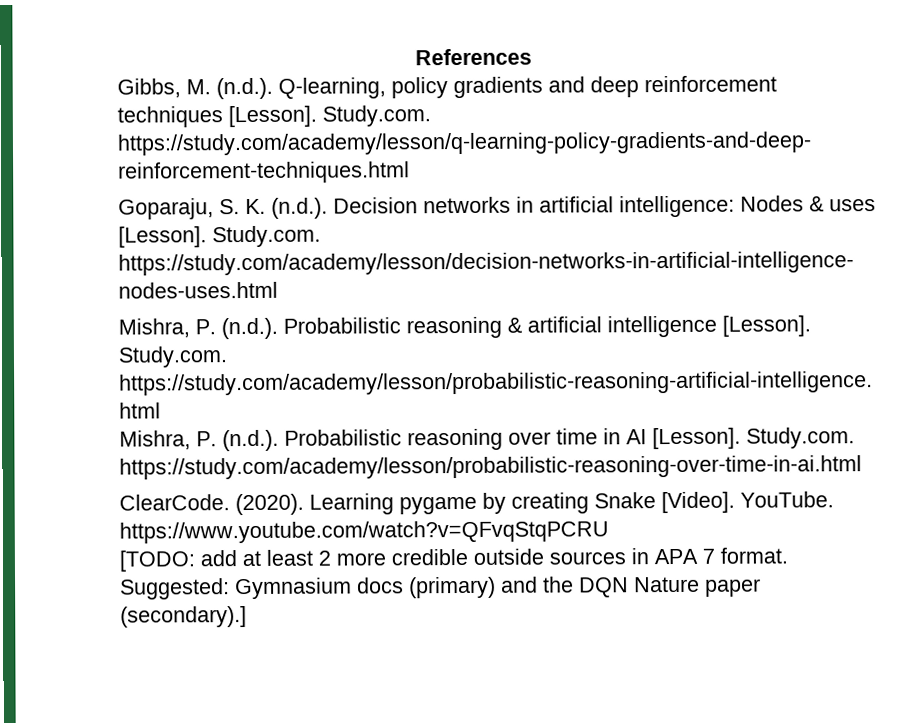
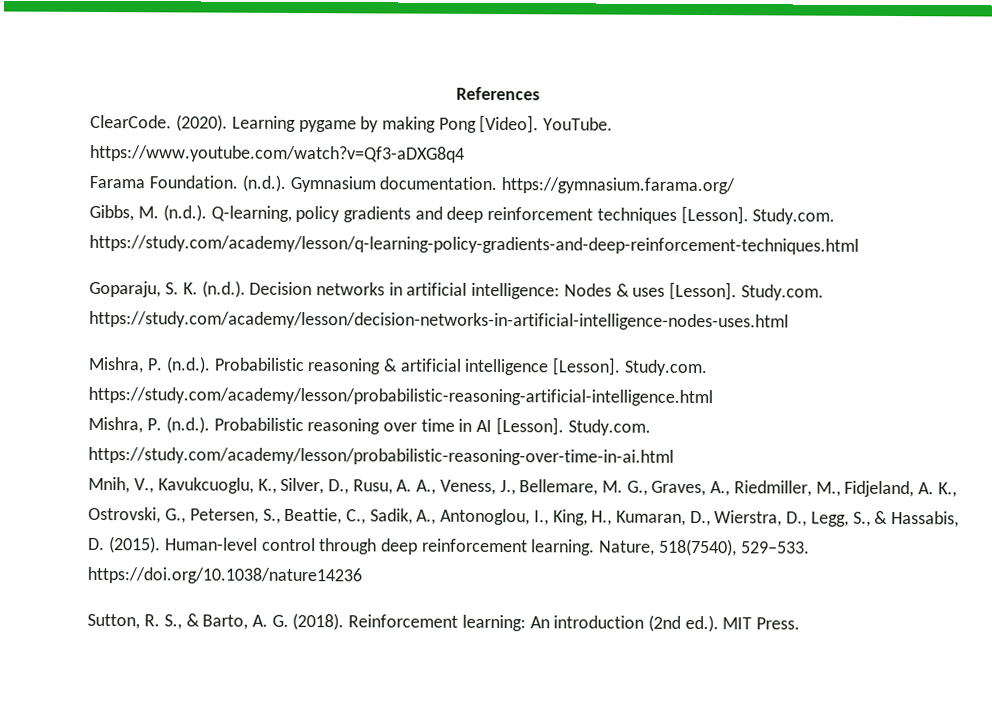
+ ClearCode. (2020). Learning pygame by making Pong [Video]. YouTube. https://www.youtube.com/watch?v=Qf3-aDXG8q4
+ Farama Foundation. (n.d.). Gymnasium documentation. https://gymnasium.farama.org/
- ClearCode. (2020). Learning pygame by creating Snake [Video]. YouTube. https://www.youtube.com/watch?v=QFvqStqPCRU
- [TODO: add at least 2 more credible outside sources in APA 7 format. Suggested: Gymnasium docs (primary) and the DQN Nature paper (secondary).]
+ Mnih, V., Kavukcuoglu, K., Silver, D., Rusu, A. A., Veness, J., Bellemare, M. G., Graves, A., Riedmiller, M., Fidjeland, A. K., Ostrovski, G., Petersen, S., Beattie, C., Sadik, A., Antonoglou, I., King, H., Kumaran, D., Wierstra, D., Legg, S., & Hassabis, D. (2015). Human-level control through deep reinforcement learning. Nature, 518(7540), 529–533. https://doi.org/10.1038/nature14236
+ Sutton, R. S., & Barto, A. G. (2018). Reinforcement learning: An introduction (2nd ed.). MIT Press.

